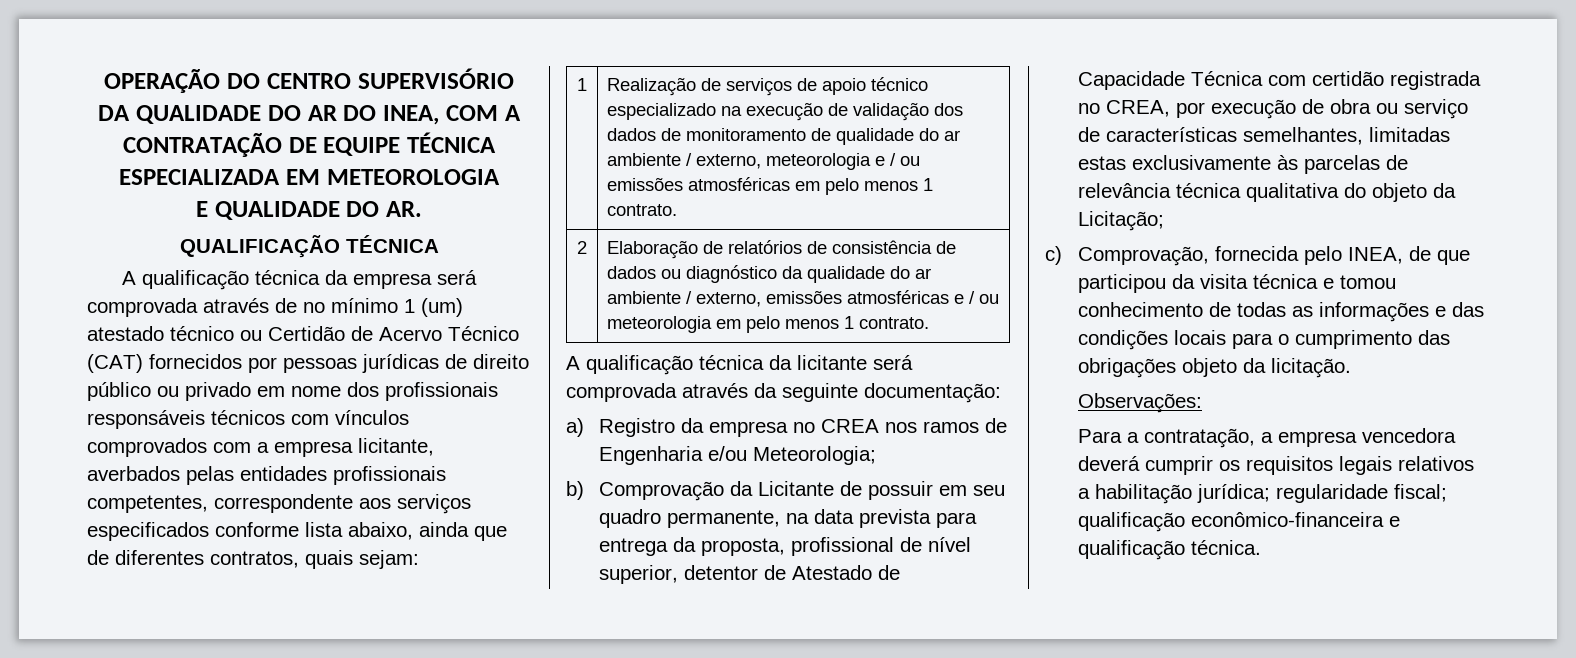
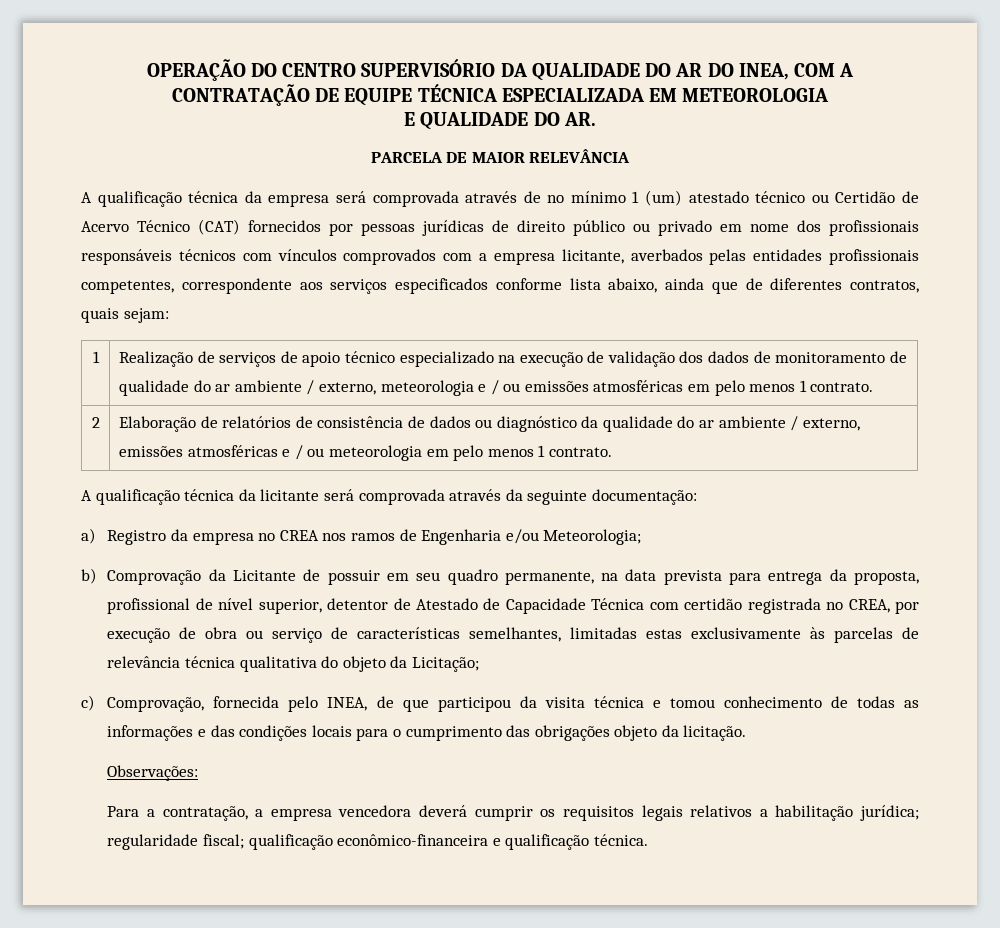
- QUALIFICAÇÃO TÉCNICA
+ PARCELA DE MAIOR RELEVÂNCIA

